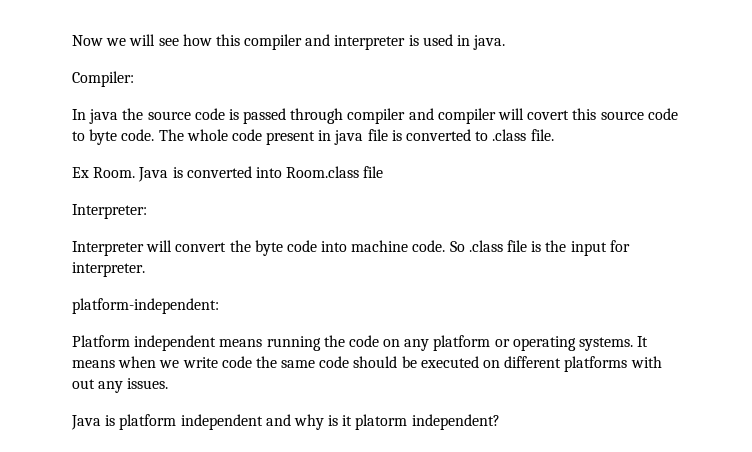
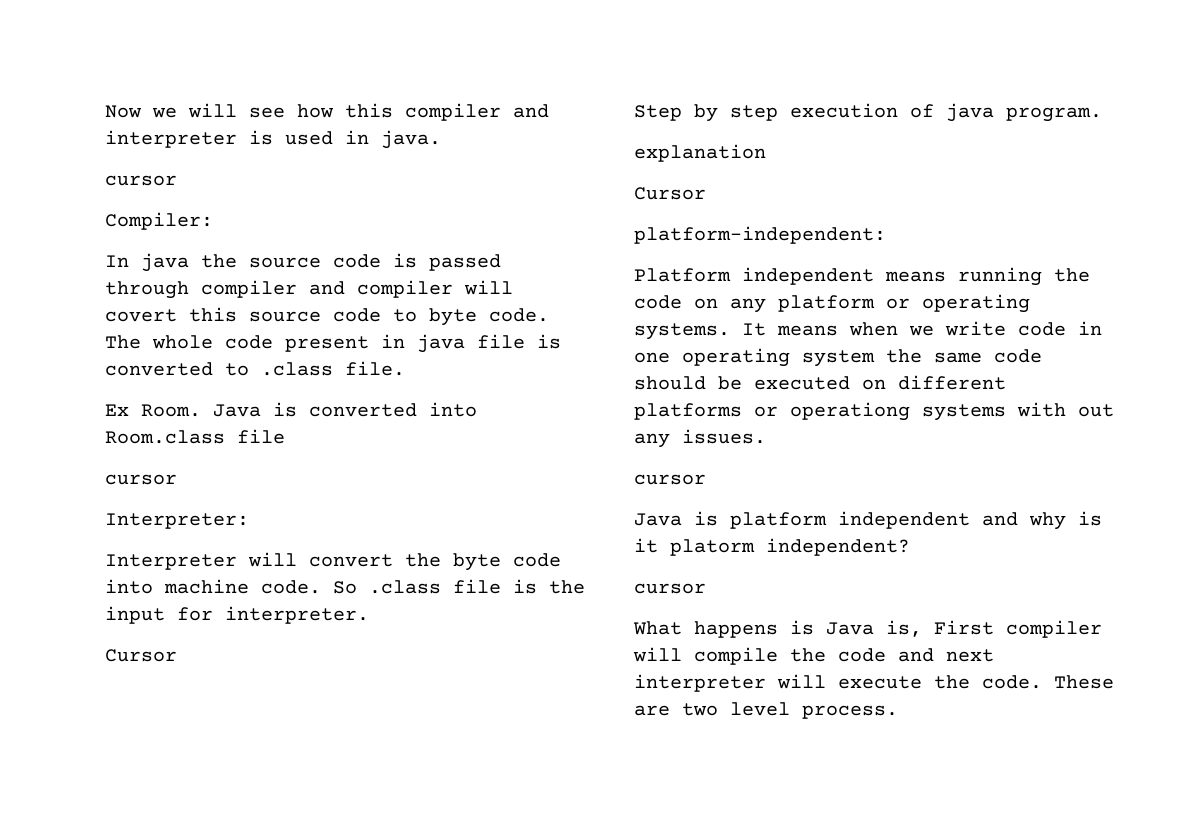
  Now we will see how this compiler and interpreter is used in java.
+ cursor
  Java is converted into Room.class file
+ cursor
  So .class file is the input for interpreter.
+ Cursor
+ Step by step execution of java program.
+ explanation
+ Cursor
- It means when we write code the same code should be executed on different platforms with out any issues.
+ It means when we write code in one operating system the same code should be executed on different platforms or operationg systems with out any issues.
+ cursor
  Java is platform independent and why is it platorm independent?
+ cursor
+ What happens is Java is, First compiler will compile the code and next interpreter will execute the code. These are two level process.

